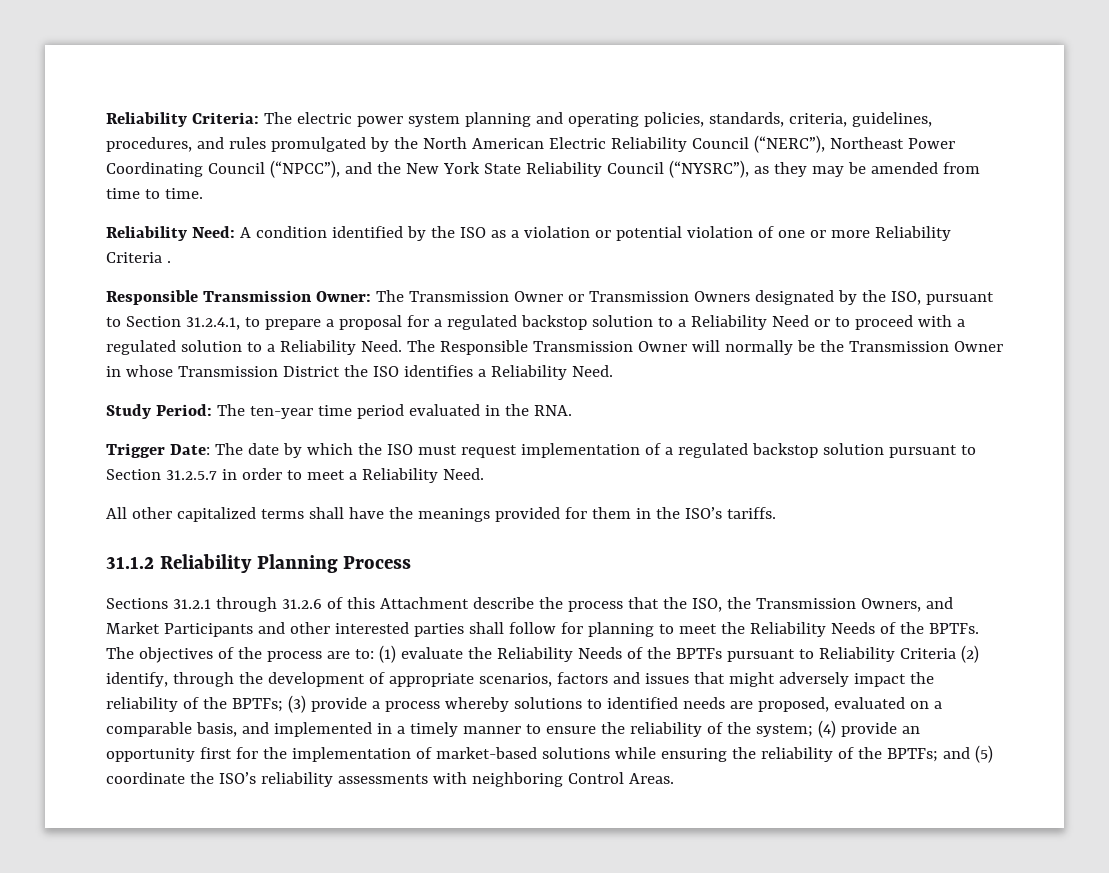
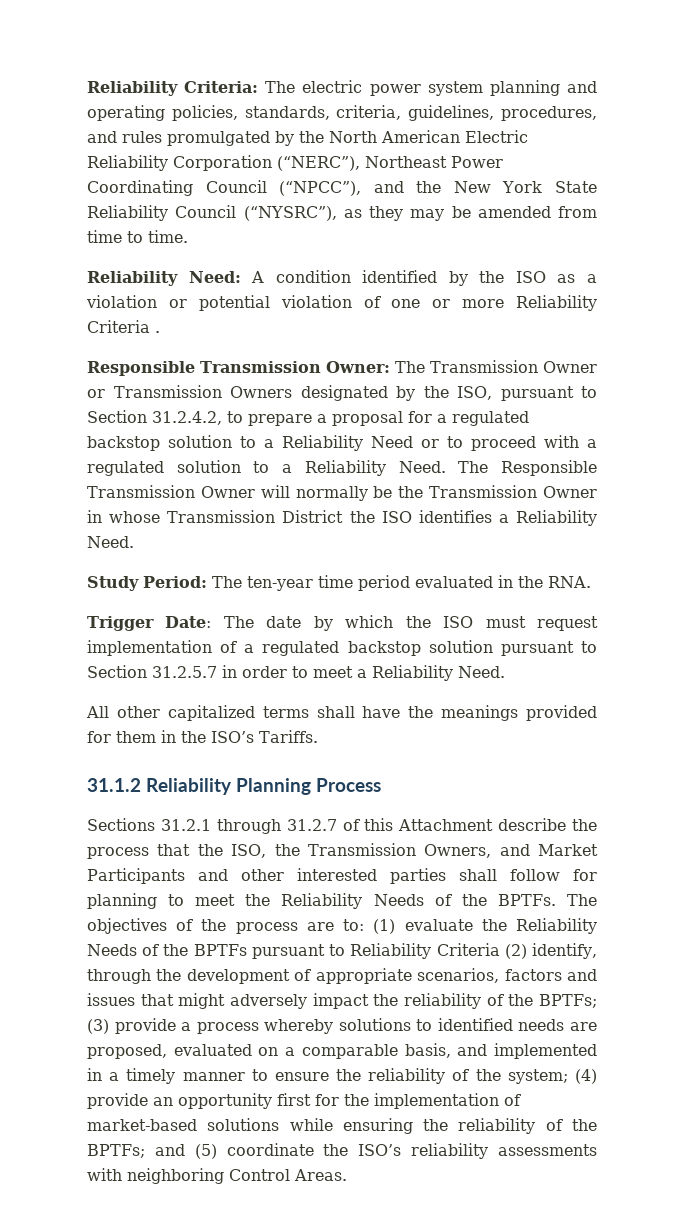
- Reliability Criteria: The electric power system planning and operating policies, standards, criteria, guidelines, procedures, and rules promulgated by the North American Electric Reliability Council (“NERC”), Northeast Power Coordinating Council (“NPCC”), and the New York State Reliability Council (“NYSRC”), as they may be amended from time to time.
+ Reliability Criteria: The electric power system planning and operating policies, standards, criteria, guidelines, procedures, and rules promulgated by the North American Electric Reliability Corporation (“NERC”), Northeast Power Coordinating Council (“NPCC”), and the New York State Reliability Council (“NYSRC”), as they may be amended from time to time.
- Responsible Transmission Owner: The Transmission Owner or Transmission Owners designated by the ISO, pursuant to Section 31.2.4.1, to prepare a proposal for a regulated backstop solution to a Reliability Need or to proceed with a regulated solution to a Reliability Need.
+ Responsible Transmission Owner: The Transmission Owner or Transmission Owners designated by the ISO, pursuant to Section 31.2.4.2, to prepare a proposal for a regulated backstop solution to a Reliability Need or to proceed with a regulated solution to a Reliability Need.
- All other capitalized terms shall have the meanings provided for them in the ISO’s tariffs.
+ All other capitalized terms shall have the meanings provided for them in the ISO’s Tariffs.
- Sections 31.2.1 through 31.2.6 of this Attachment describe the process that the ISO, the Transmission Owners, and Market Participants and other interested parties shall follow for planning to meet the Reliability Needs of the BPTFs.
+ Sections 31.2.1 through 31.2.7 of this Attachment describe the process that the ISO, the Transmission Owners, and Market Participants and other interested parties shall follow for planning to meet the Reliability Needs of the BPTFs.

